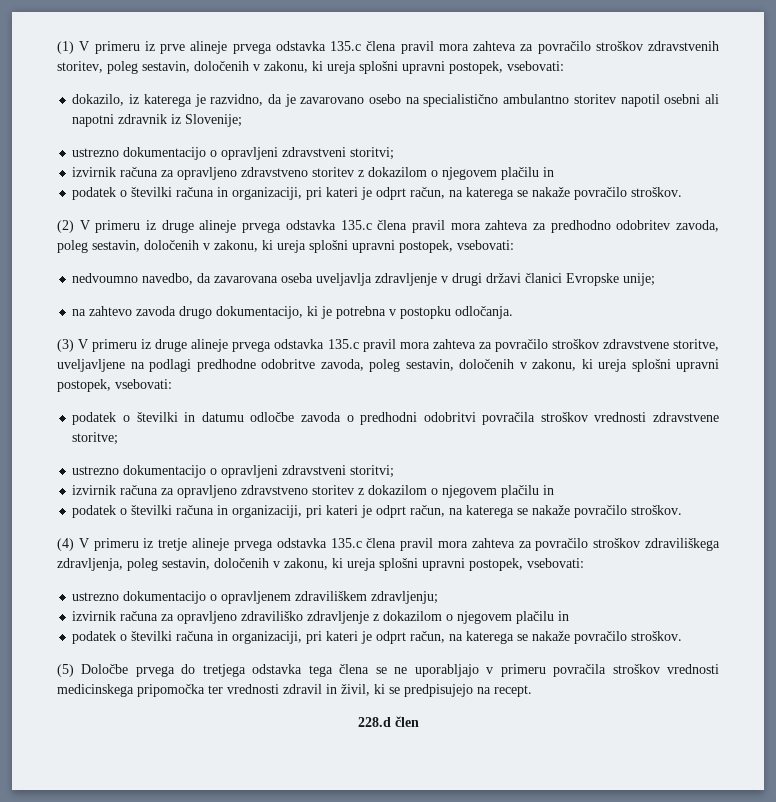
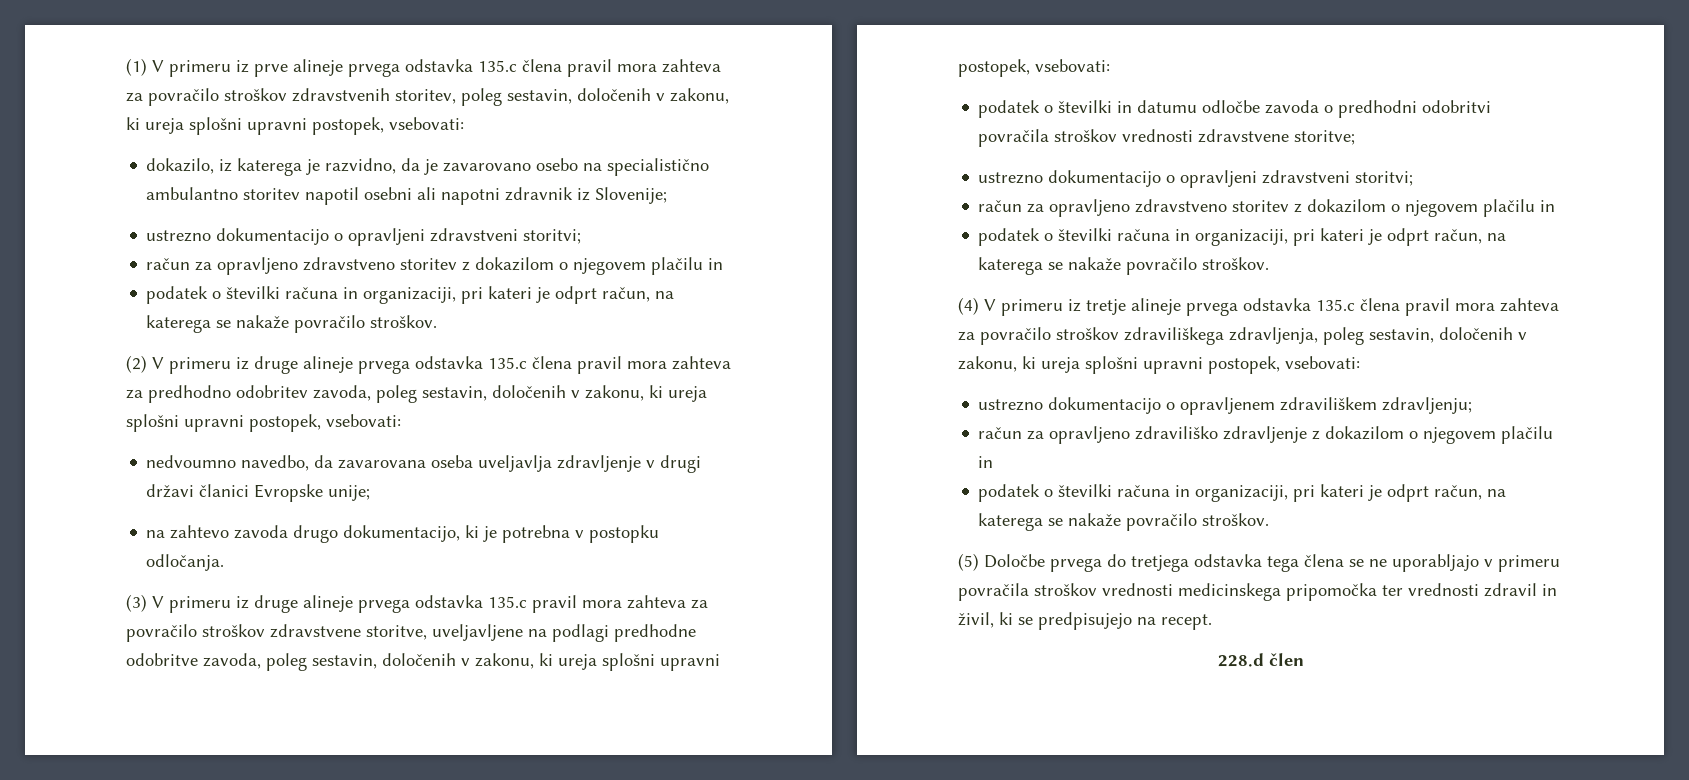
  dokazilo, iz katerega je razvidno, da je zavarovano osebo na specialistično ambulantno storitev napotil osebni ali napotni zdravnik iz Slovenije;
  ustrezno dokumentacijo o opravljeni zdravstveni storitvi;
- izvirnik računa za opravljeno zdravstveno storitev z dokazilom o njegovem plačilu in
+ račun za opravljeno zdravstveno storitev z dokazilom o njegovem plačilu in
  podatek o številki in datumu odločbe zavoda o predhodni odobritvi povračila stroškov vrednosti zdravstvene storitve;
  ustrezno dokumentacijo o opravljeni zdravstveni storitvi;
- izvirnik računa za opravljeno zdravstveno storitev z dokazilom o njegovem plačilu in
+ račun za opravljeno zdravstveno storitev z dokazilom o njegovem plačilu in
- izvirnik računa za opravljeno zdraviliško zdravljenje z dokazilom o njegovem plačilu in
+ račun za opravljeno zdraviliško zdravljenje z dokazilom o njegovem plačilu in

